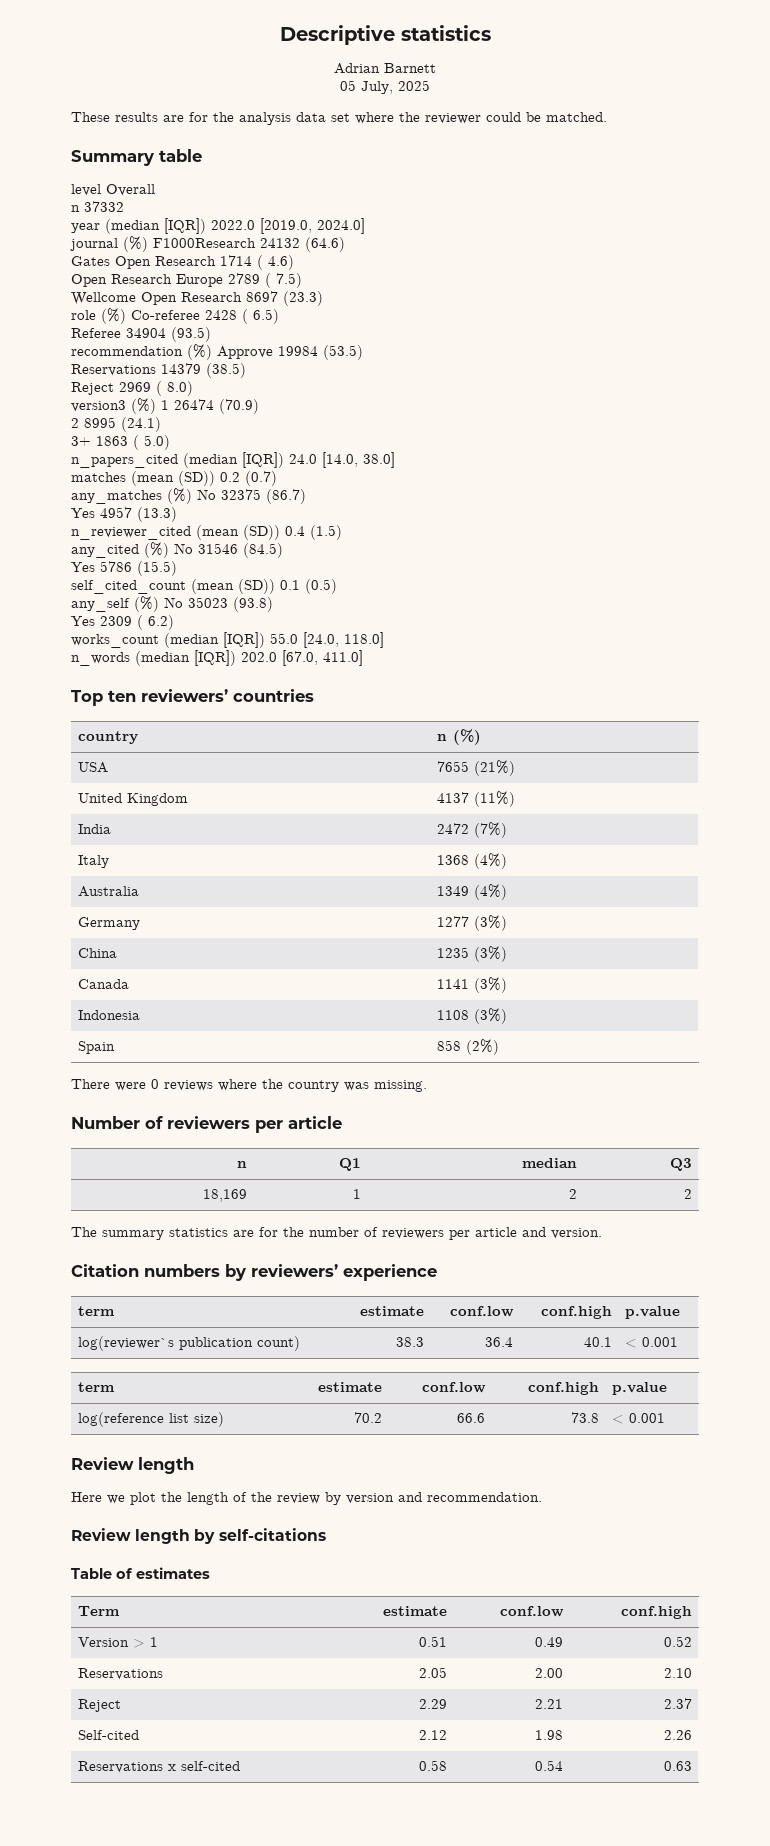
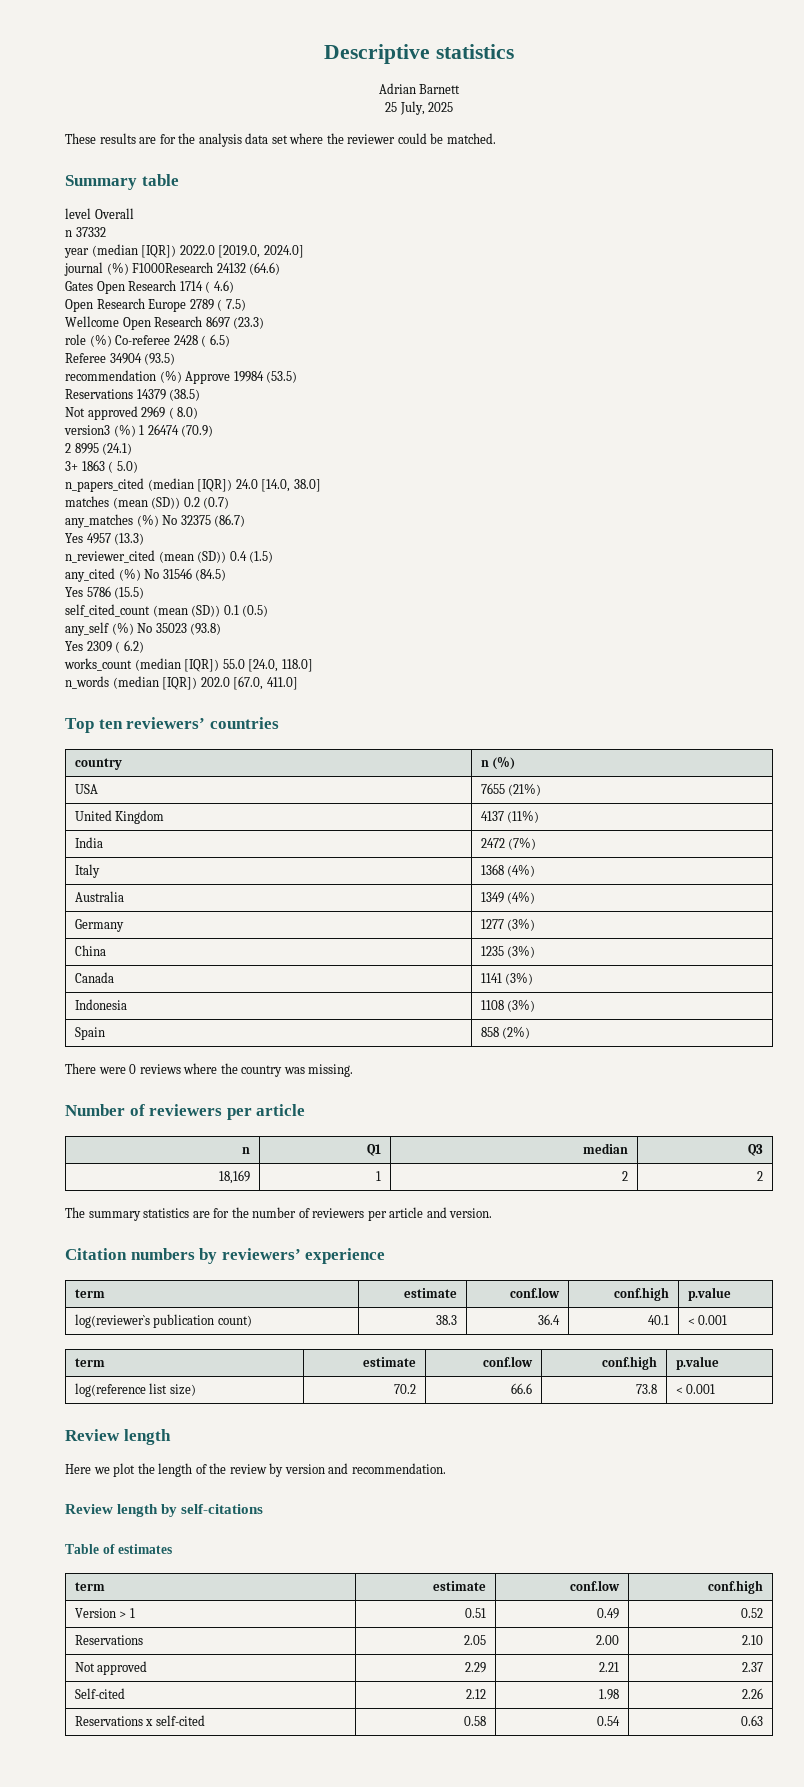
- 05 July, 2025
+ 25 July, 2025
- Reject 2969 ( 8.0)
+ Not approved 2969 ( 8.0)
  Table of estimates
- Term | estimate | conf.low | conf.high
+ term | estimate | conf.low | conf.high
- Reject | 2.29 | 2.21 | 2.37
+ Not approved | 2.29 | 2.21 | 2.37

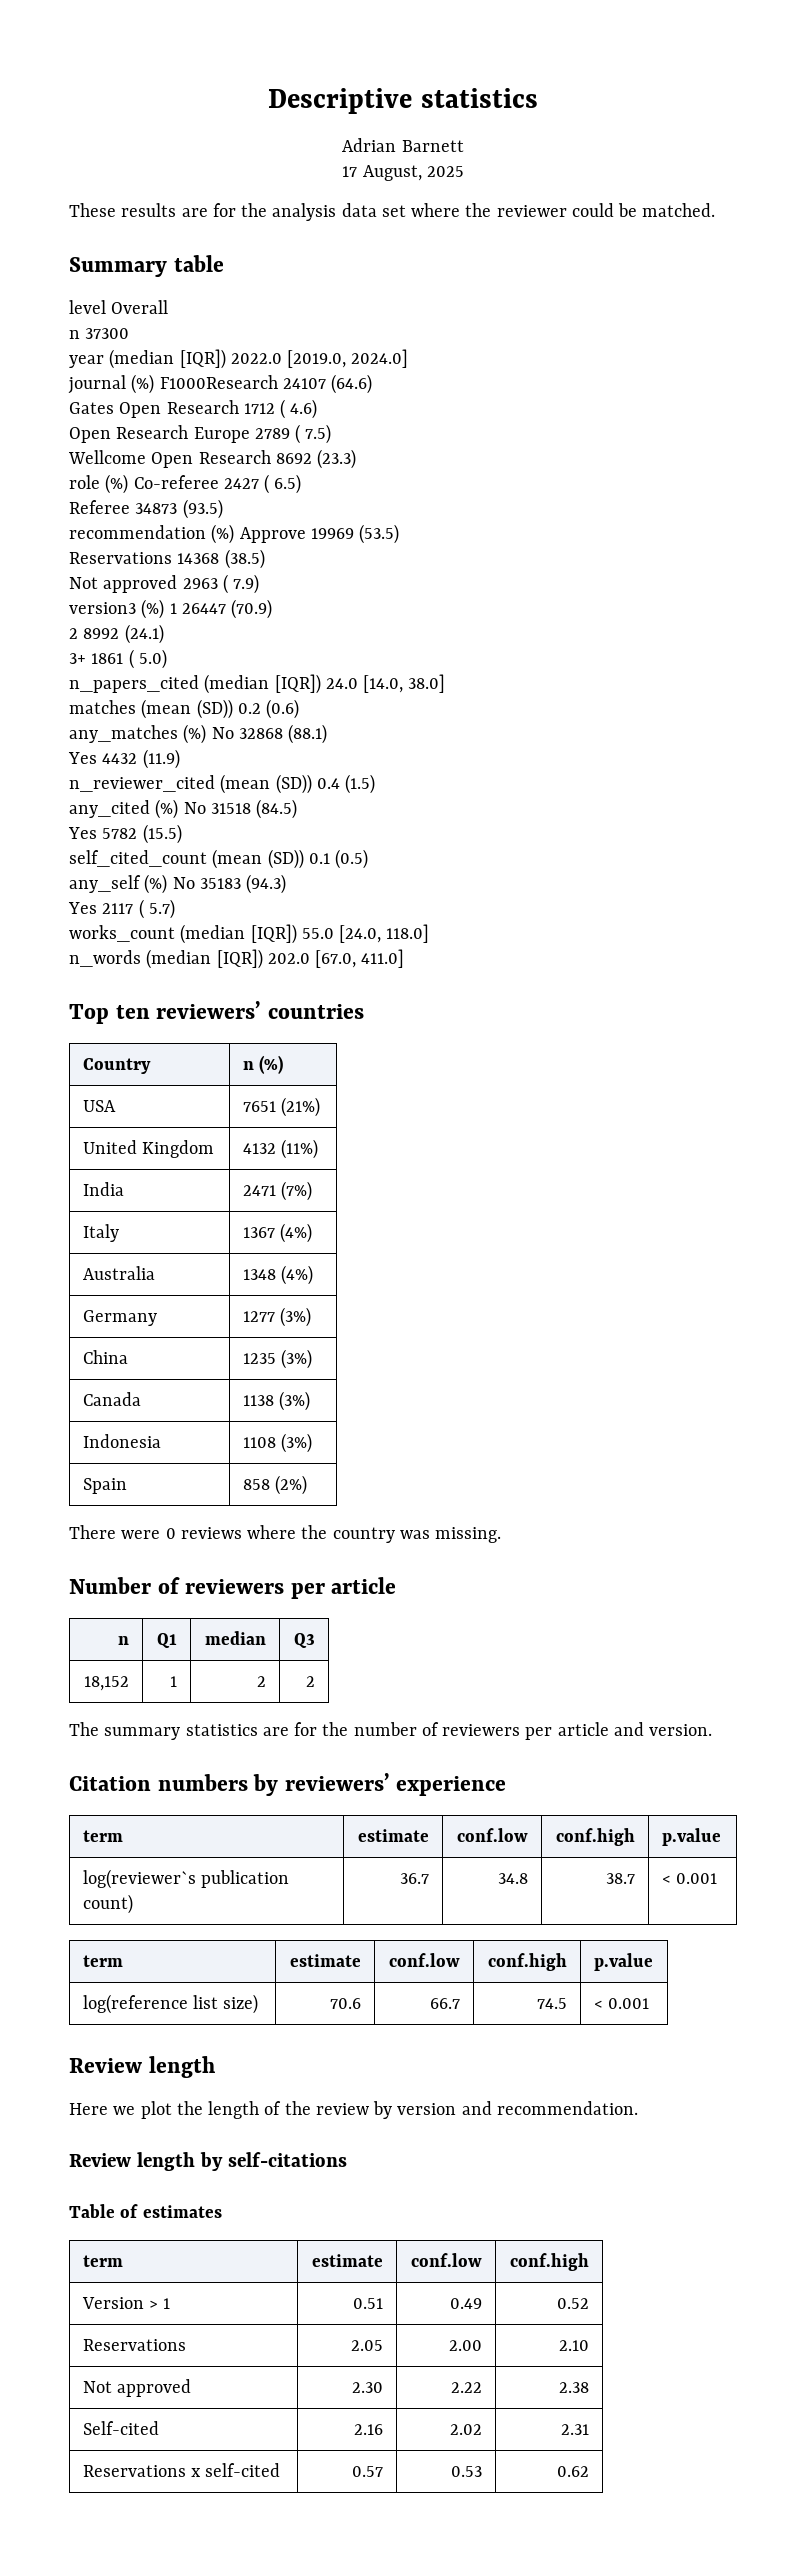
- 25 July, 2025
+ 17 August, 2025
- n 37332
+ n 37300
- journal (%) F1000Research 24132 (64.6)
+ journal (%) F1000Research 24107 (64.6)
- Gates Open Research 1714 ( 4.6)
+ Gates Open Research 1712 ( 4.6)
- Wellcome Open Research 8697 (23.3)
+ Wellcome Open Research 8692 (23.3)
- role (%) Co-referee 2428 ( 6.5)
+ role (%) Co-referee 2427 ( 6.5)
- Referee 34904 (93.5)
+ Referee 34873 (93.5)
- recommendation (%) Approve 19984 (53.5)
+ recommendation (%) Approve 19969 (53.5)
- Reservations 14379 (38.5)
+ Reservations 14368 (38.5)
- Not approved 2969 ( 8.0)
+ Not approved 2963 ( 7.9)
- version3 (%) 1 26474 (70.9)
+ version3 (%) 1 26447 (70.9)
- 2 8995 (24.1)
+ 2 8992 (24.1)
- 3+ 1863 ( 5.0)
+ 3+ 1861 ( 5.0)
- matches (mean (SD)) 0.2 (0.7)
+ matches (mean (SD)) 0.2 (0.6)
- any_matches (%) No 32375 (86.7)
- Yes 4957 (13.3)
+ any_matches (%) No 32868 (88.1)
+ Yes 4432 (11.9)
- any_cited (%) No 31546 (84.5)
+ any_cited (%) No 31518 (84.5)
- Yes 5786 (15.5)
+ Yes 5782 (15.5)
- any_self (%) No 35023 (93.8)
- Yes 2309 ( 6.2)
+ any_self (%) No 35183 (94.3)
+ Yes 2117 ( 5.7)
- country | n (%)
+ Country | n (%)
- USA | 7655 (21%)
+ USA | 7651 (21%)
- United Kingdom | 4137 (11%)
+ United Kingdom | 4132 (11%)
- India | 2472 (7%)
+ India | 2471 (7%)
- Italy | 1368 (4%)
+ Italy | 1367 (4%)
- Australia | 1349 (4%)
+ Australia | 1348 (4%)
- Canada | 1141 (3%)
+ Canada | 1138 (3%)
- 18,169 | 1 | 2 | 2
+ 18,152 | 1 | 2 | 2
- log(reviewer`s publication count) | 38.3 | 36.4 | 40.1 | < 0.001
+ log(reviewer`s publication count) | 36.7 | 34.8 | 38.7 | < 0.001
- log(reference list size) | 70.2 | 66.6 | 73.8 | < 0.001
+ log(reference list size) | 70.6 | 66.7 | 74.5 | < 0.001
- Not approved | 2.29 | 2.21 | 2.37
- Self-cited | 2.12 | 1.98 | 2.26
+ Not approved | 2.30 | 2.22 | 2.38
+ Self-cited | 2.16 | 2.02 | 2.31
- Reservations x self-cited | 0.58 | 0.54 | 0.63
+ Reservations x self-cited | 0.57 | 0.53 | 0.62

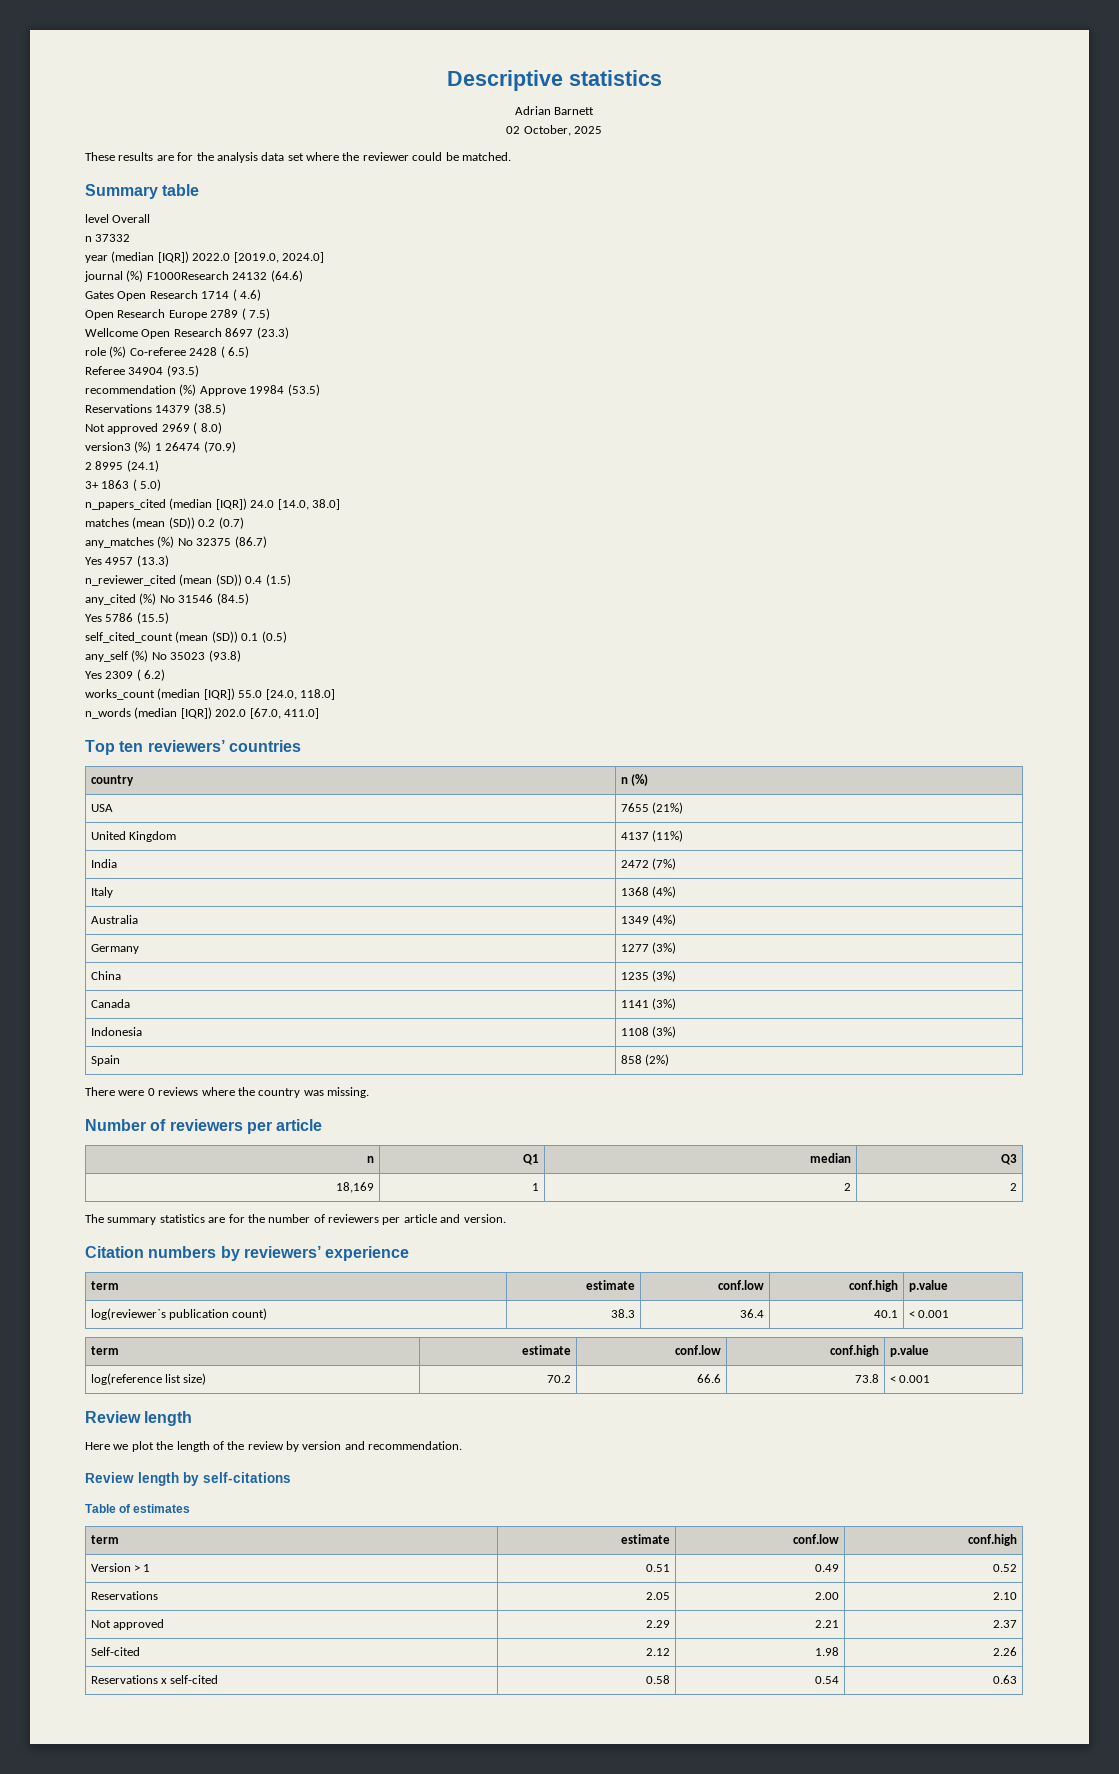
- 17 August, 2025
+ 02 October, 2025
- n 37300
+ n 37332
- journal (%) F1000Research 24107 (64.6)
+ journal (%) F1000Research 24132 (64.6)
- Gates Open Research 1712 ( 4.6)
+ Gates Open Research 1714 ( 4.6)
- Wellcome Open Research 8692 (23.3)
+ Wellcome Open Research 8697 (23.3)
- role (%) Co-referee 2427 ( 6.5)
+ role (%) Co-referee 2428 ( 6.5)
- Referee 34873 (93.5)
+ Referee 34904 (93.5)
- recommendation (%) Approve 19969 (53.5)
+ recommendation (%) Approve 19984 (53.5)
- Reservations 14368 (38.5)
+ Reservations 14379 (38.5)
- Not approved 2963 ( 7.9)
+ Not approved 2969 ( 8.0)
- version3 (%) 1 26447 (70.9)
+ version3 (%) 1 26474 (70.9)
- 2 8992 (24.1)
+ 2 8995 (24.1)
- 3+ 1861 ( 5.0)
+ 3+ 1863 ( 5.0)
- matches (mean (SD)) 0.2 (0.6)
+ matches (mean (SD)) 0.2 (0.7)
- any_matches (%) No 32868 (88.1)
- Yes 4432 (11.9)
+ any_matches (%) No 32375 (86.7)
+ Yes 4957 (13.3)
- any_cited (%) No 31518 (84.5)
+ any_cited (%) No 31546 (84.5)
- Yes 5782 (15.5)
+ Yes 5786 (15.5)
- any_self (%) No 35183 (94.3)
- Yes 2117 ( 5.7)
+ any_self (%) No 35023 (93.8)
+ Yes 2309 ( 6.2)
- Country | n (%)
+ country | n (%)
- USA | 7651 (21%)
+ USA | 7655 (21%)
- United Kingdom | 4132 (11%)
+ United Kingdom | 4137 (11%)
- India | 2471 (7%)
+ India | 2472 (7%)
- Italy | 1367 (4%)
+ Italy | 1368 (4%)
- Australia | 1348 (4%)
+ Australia | 1349 (4%)
- Canada | 1138 (3%)
+ Canada | 1141 (3%)
- 18,152 | 1 | 2 | 2
+ 18,169 | 1 | 2 | 2
- log(reviewer`s publication count) | 36.7 | 34.8 | 38.7 | < 0.001
+ log(reviewer`s publication count) | 38.3 | 36.4 | 40.1 | < 0.001
- log(reference list size) | 70.6 | 66.7 | 74.5 | < 0.001
+ log(reference list size) | 70.2 | 66.6 | 73.8 | < 0.001
- Not approved | 2.30 | 2.22 | 2.38
- Self-cited | 2.16 | 2.02 | 2.31
+ Not approved | 2.29 | 2.21 | 2.37
+ Self-cited | 2.12 | 1.98 | 2.26
- Reservations x self-cited | 0.57 | 0.53 | 0.62
+ Reservations x self-cited | 0.58 | 0.54 | 0.63

